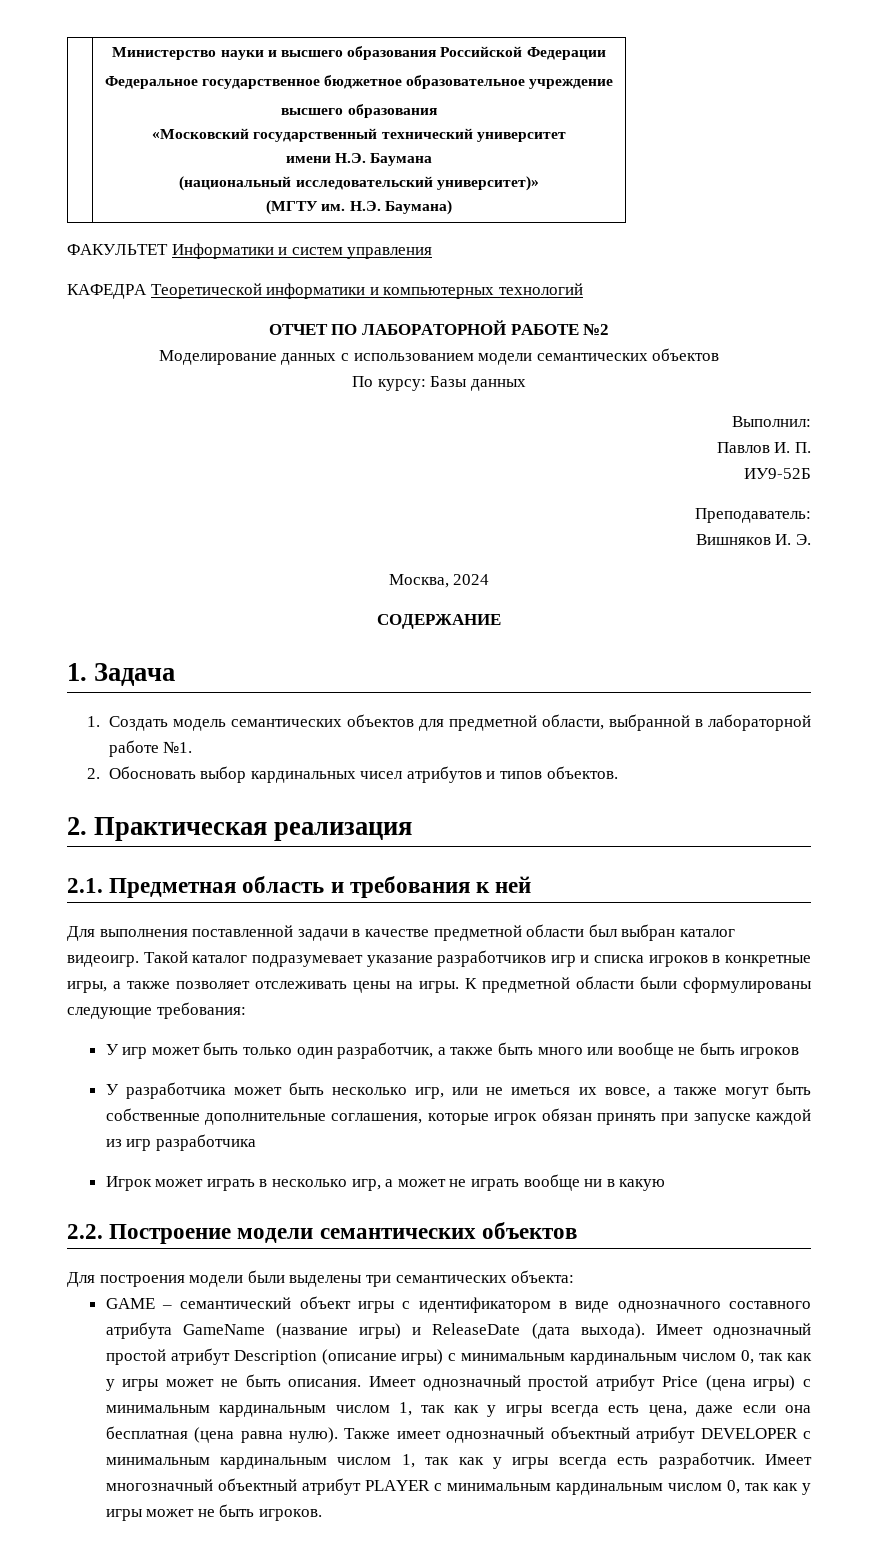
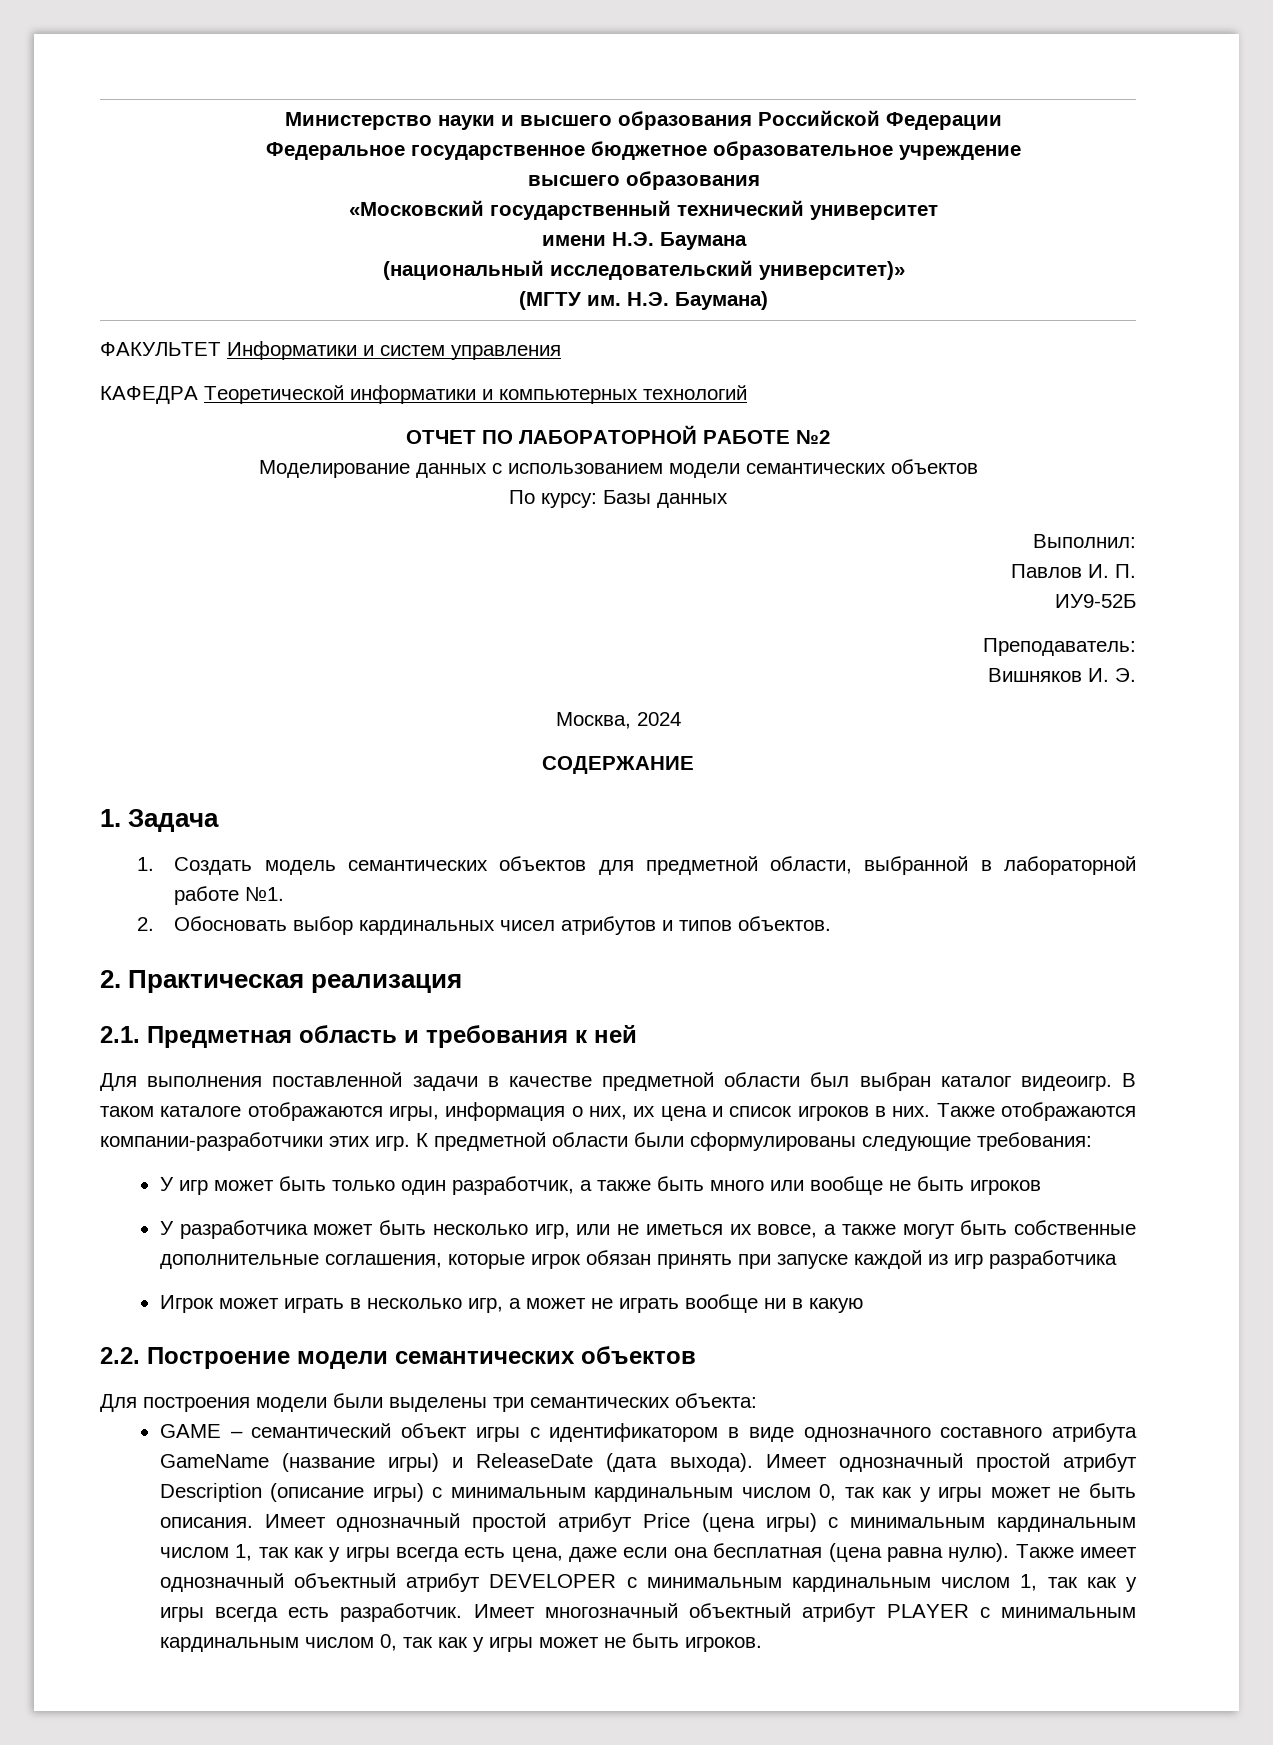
- Такой каталог подразумевает указание разработчиков игр и списка игроков в конкретные игры, а также позволяет отслеживать цены на игры.
+ В таком каталоге отображаются игры, информация о них, их цена и список игроков в них. Также отображаются компании-разработчики этих игр.

